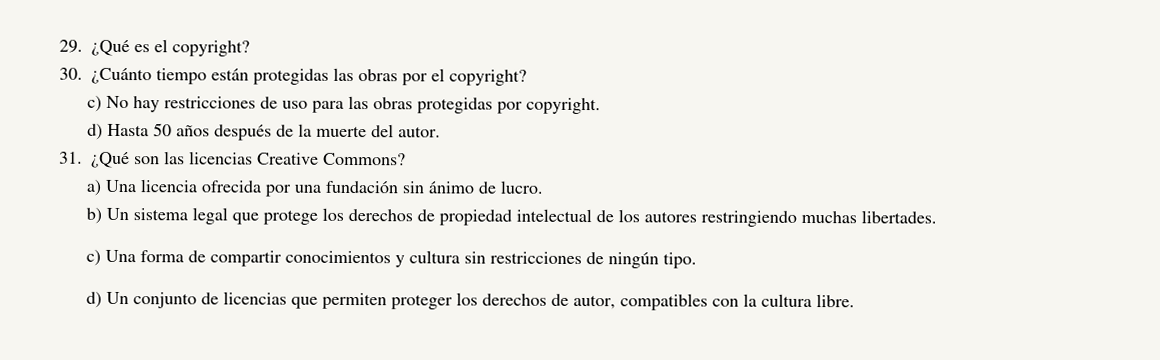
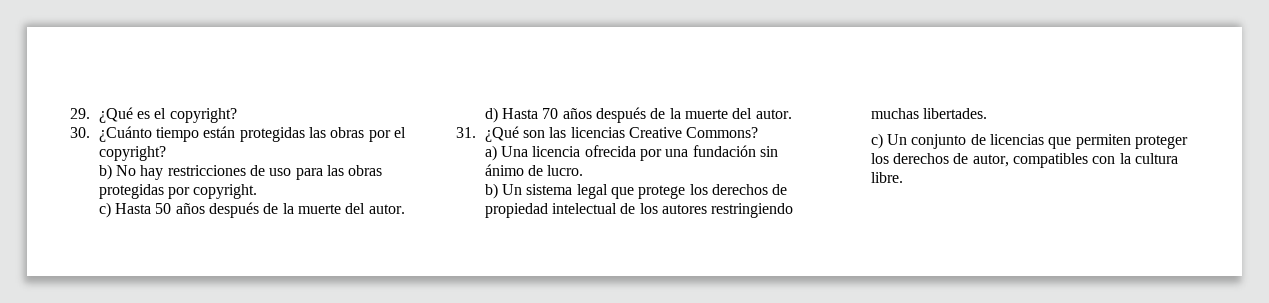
- c) No hay restricciones de uso para las obras protegidas por copyright.
+ b) No hay restricciones de uso para las obras protegidas por copyright.
+ c) Hasta 50 años después de la muerte del autor.
- d) Hasta 50 años después de la muerte del autor.
+ d) Hasta 70 años después de la muerte del autor.
- c) Una forma de compartir conocimientos y cultura sin restricciones de ningún tipo.
- d) Un conjunto de licencias que permiten proteger los derechos de autor, compatibles con la cultura libre.
+ c) Un conjunto de licencias que permiten proteger los derechos de autor, compatibles con la cultura libre.

